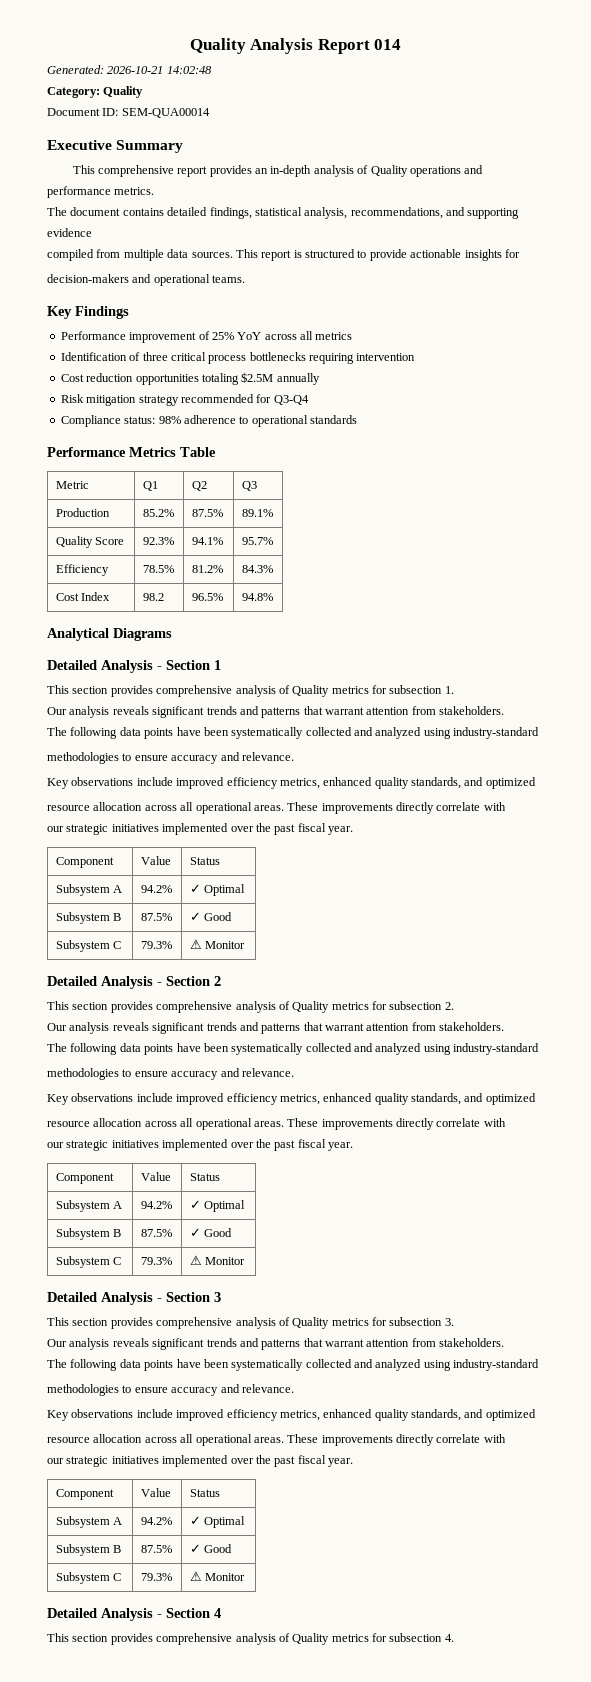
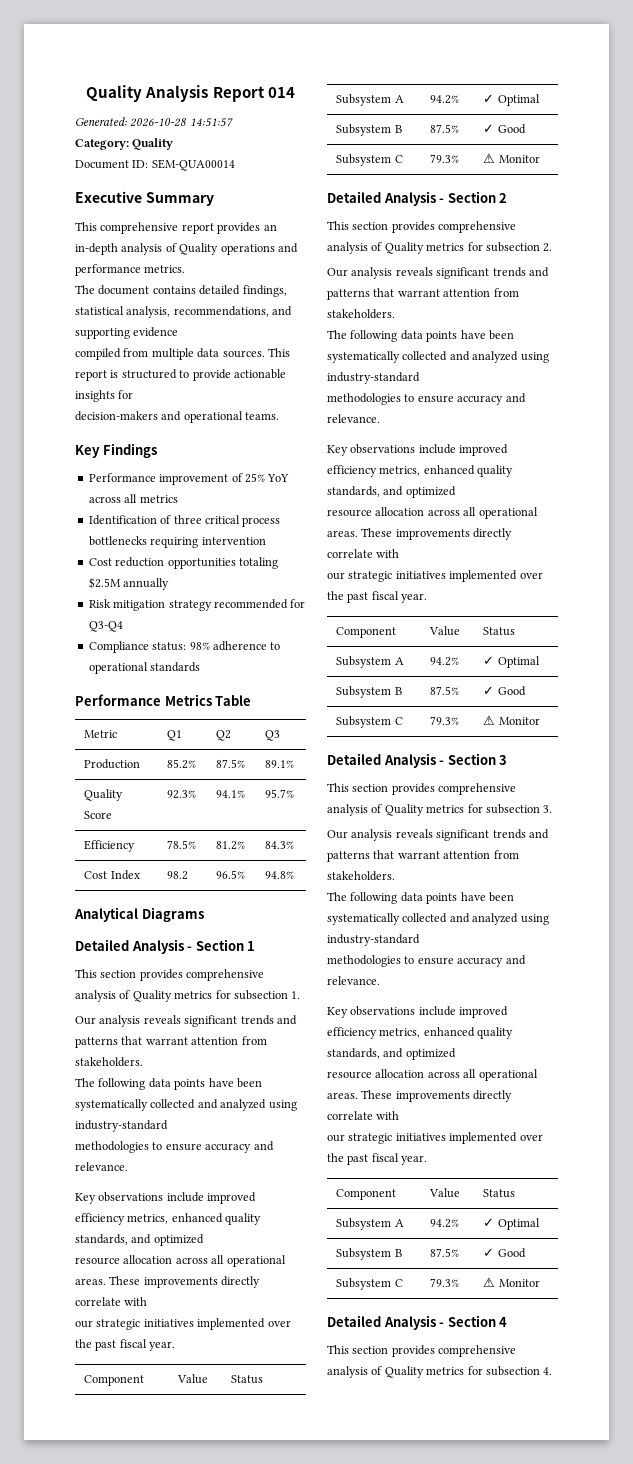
- Generated: 2026-10-21 14:02:48
+ Generated: 2026-10-28 14:51:57

